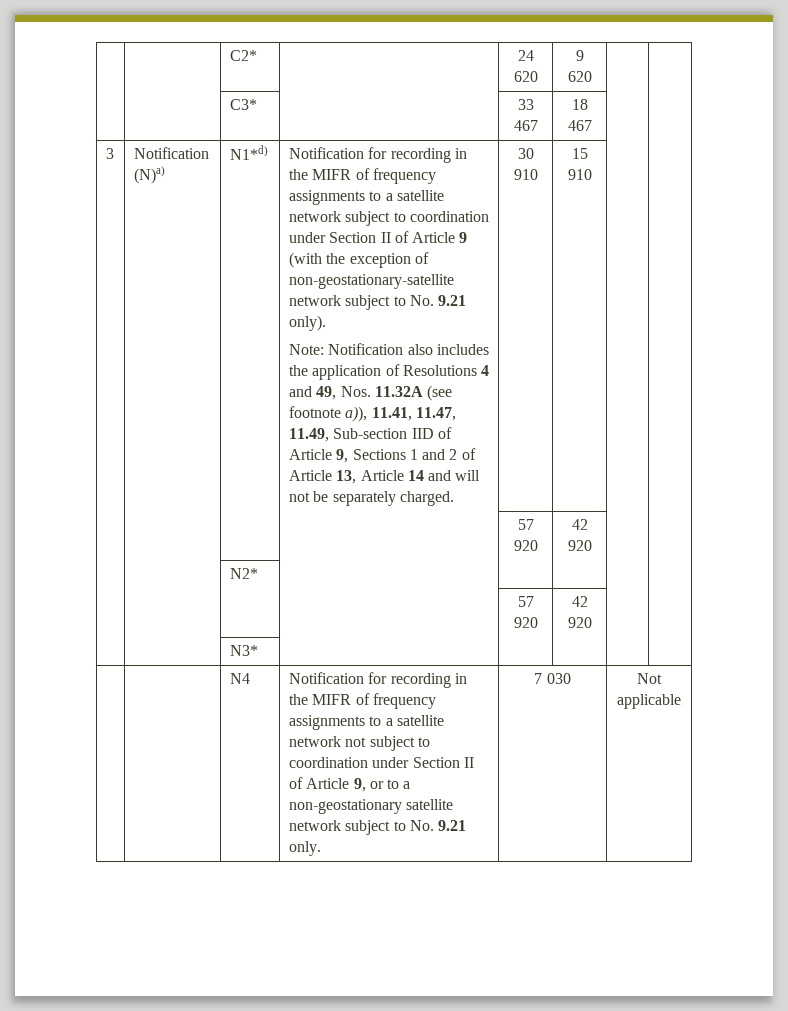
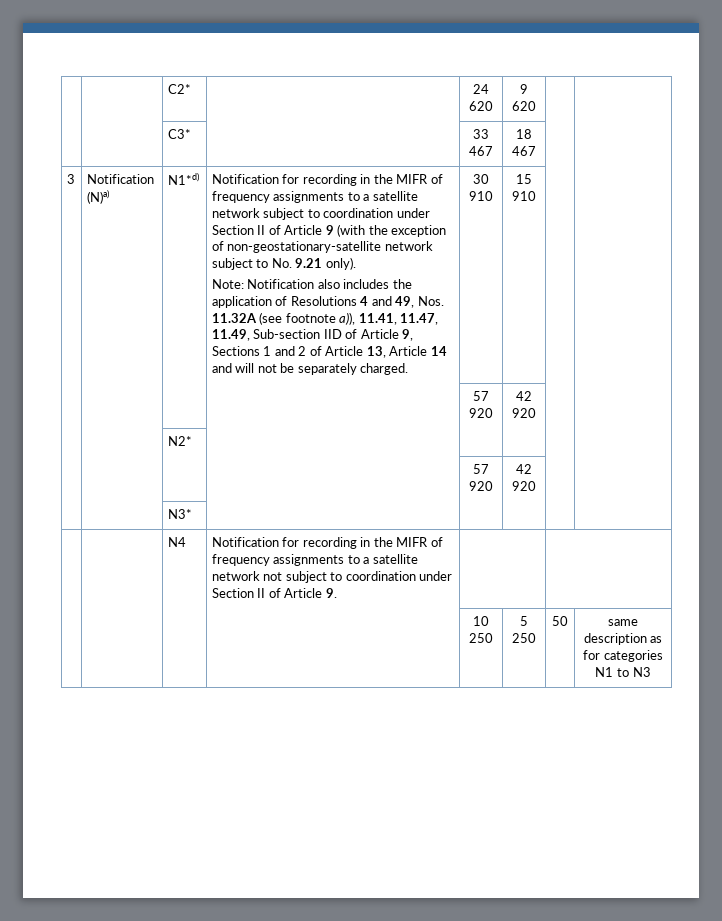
- | | N4 | Notification for recording in the MIFR of frequency assignments to a satellite network not subject to coordination under Section II of Article 9, or to a non-geostationary satellite network subject to No. 9.21 only. | 7 030 | Not applicable
+ | | N4 | Notification for recording in the MIFR of frequency assignments to a satellite network not subject to coordination under Section II of Article 9. | |
+ | | | | 10 250 | 5 250 | 50 | same description as for categories N1 to N3

